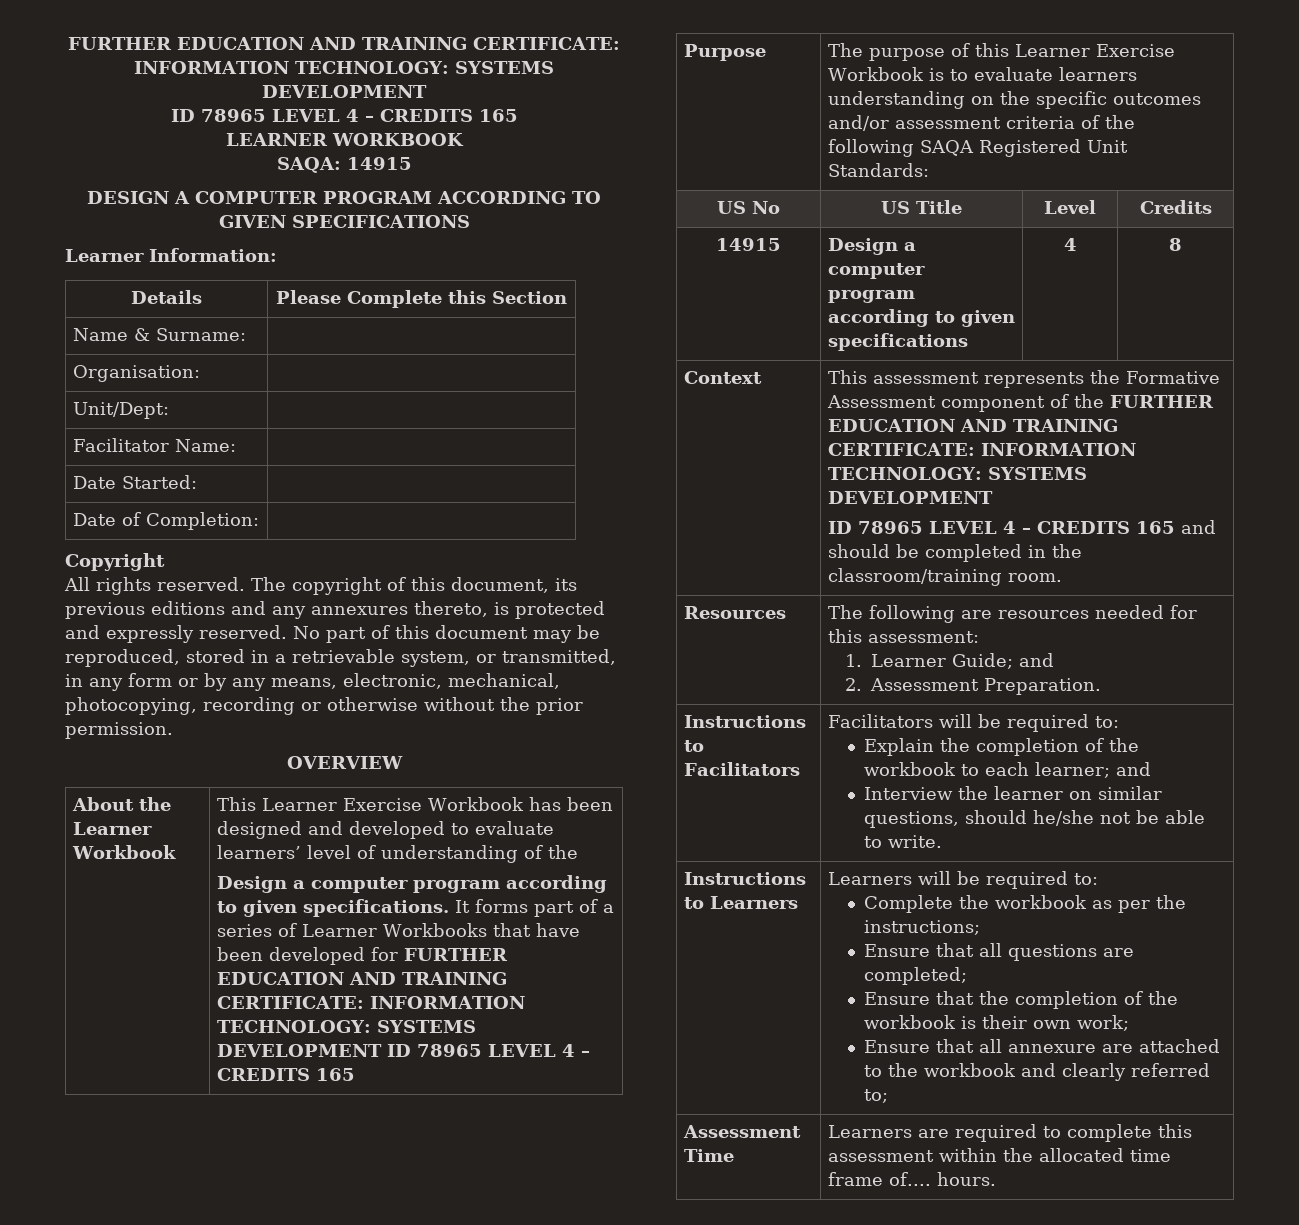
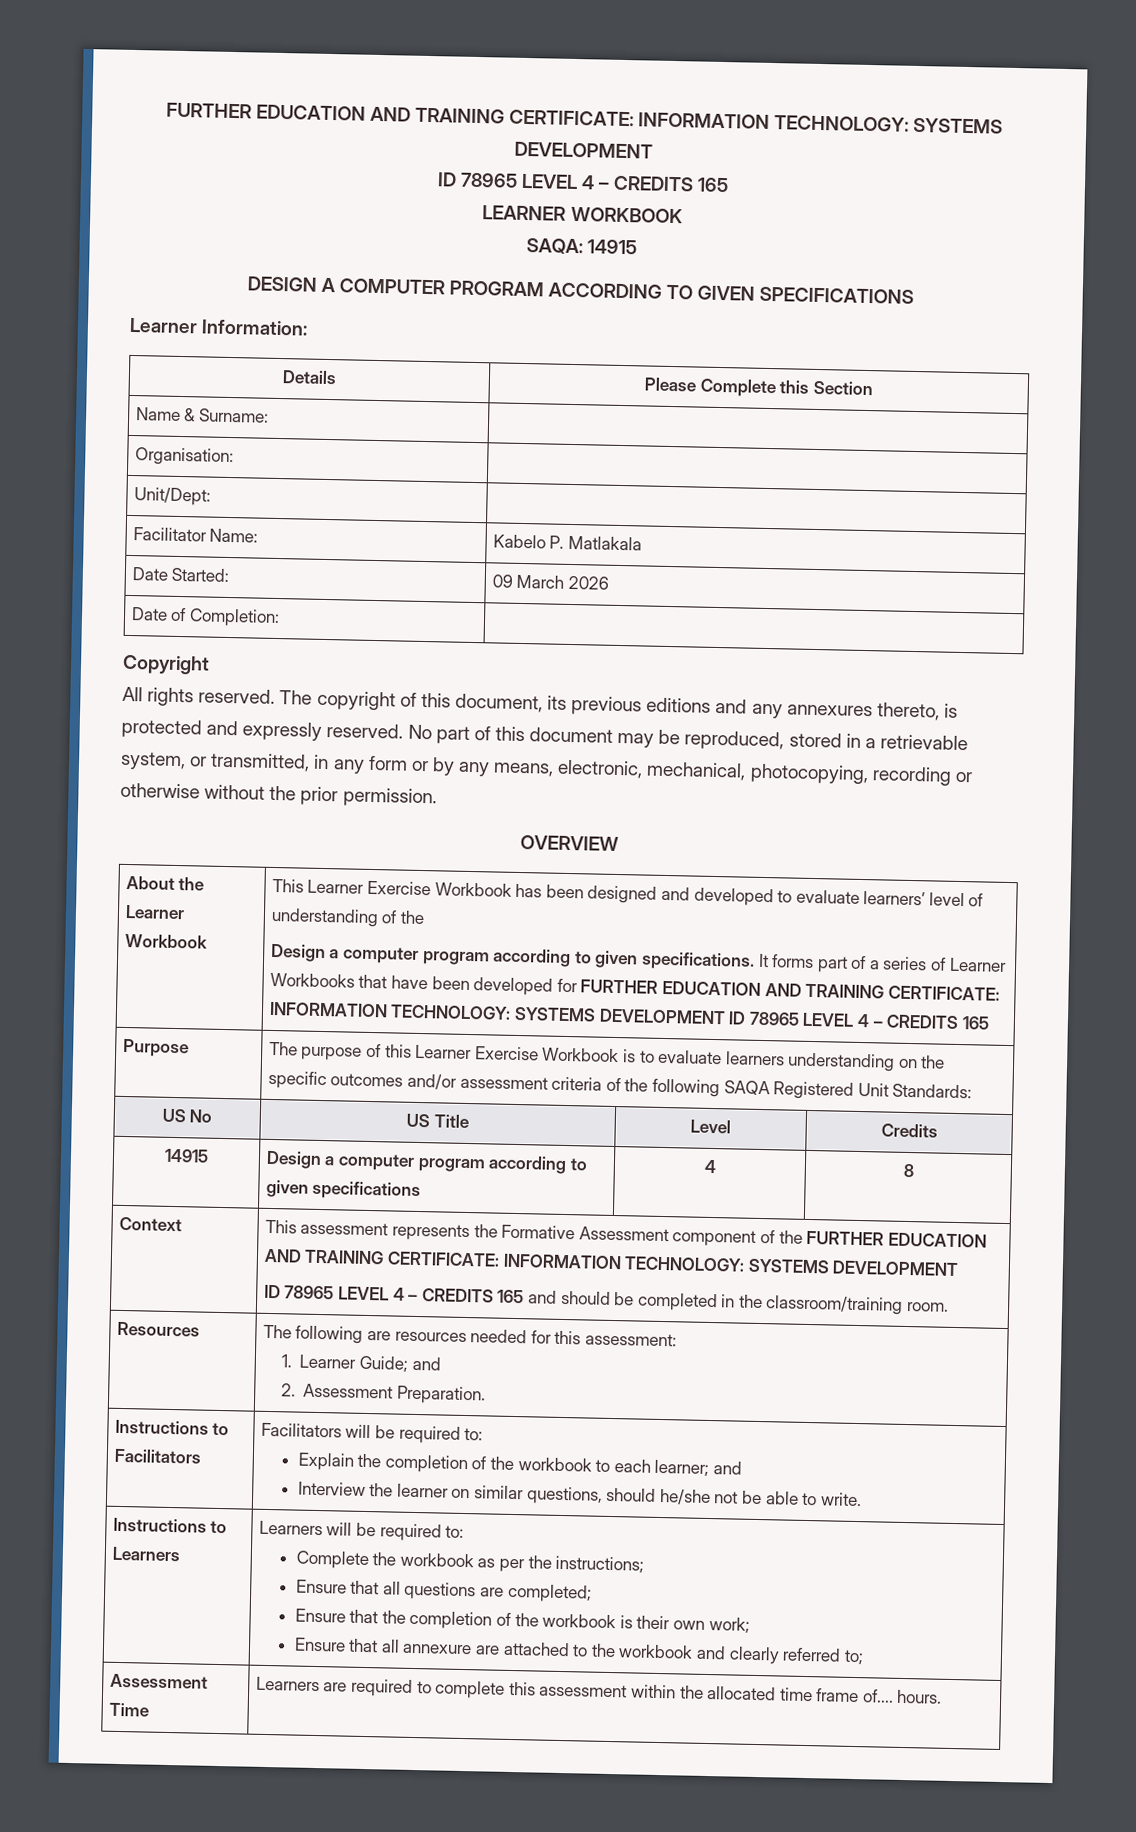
- Facilitator Name: |
+ Facilitator Name: | Kabelo P. Matlakala
- Date Started: |
+ Date Started: | 09 March 2026

